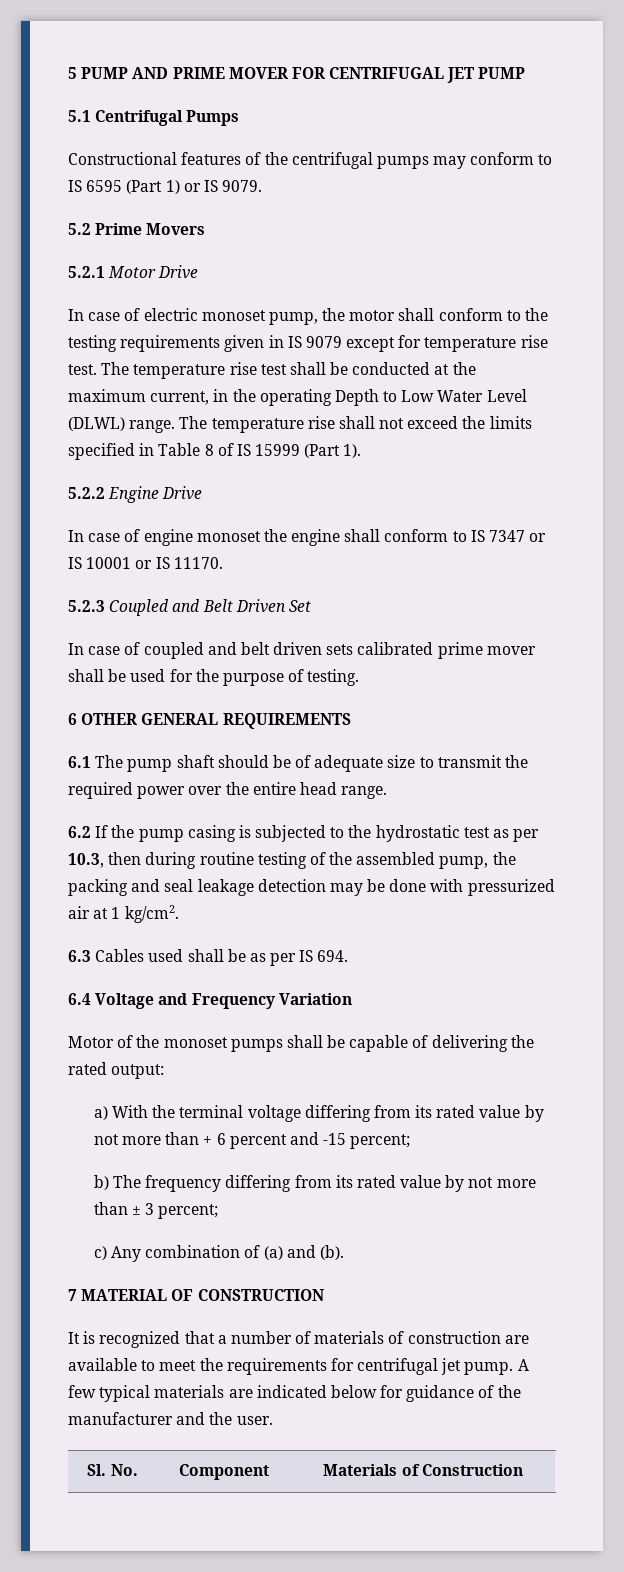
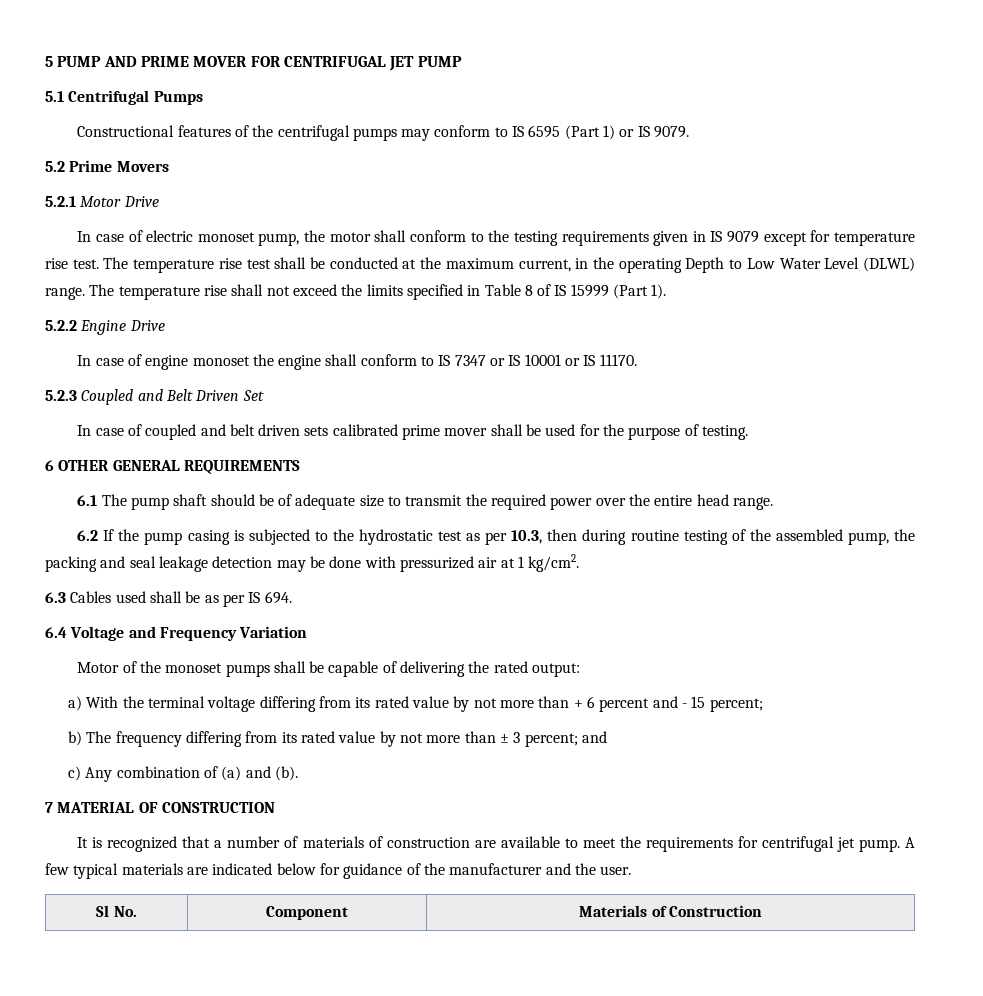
- a) With the terminal voltage differing from its rated value by not more than + 6 percent and -15 percent;
+ a) With the terminal voltage differing from its rated value by not more than + 6 percent and - 15 percent;
- b) The frequency differing from its rated value by not more than ± 3 percent;
+ b) The frequency differing from its rated value by not more than ± 3 percent; and
- Sl. No. | Component | Materials of Construction
+ Sl No. | Component | Materials of Construction

